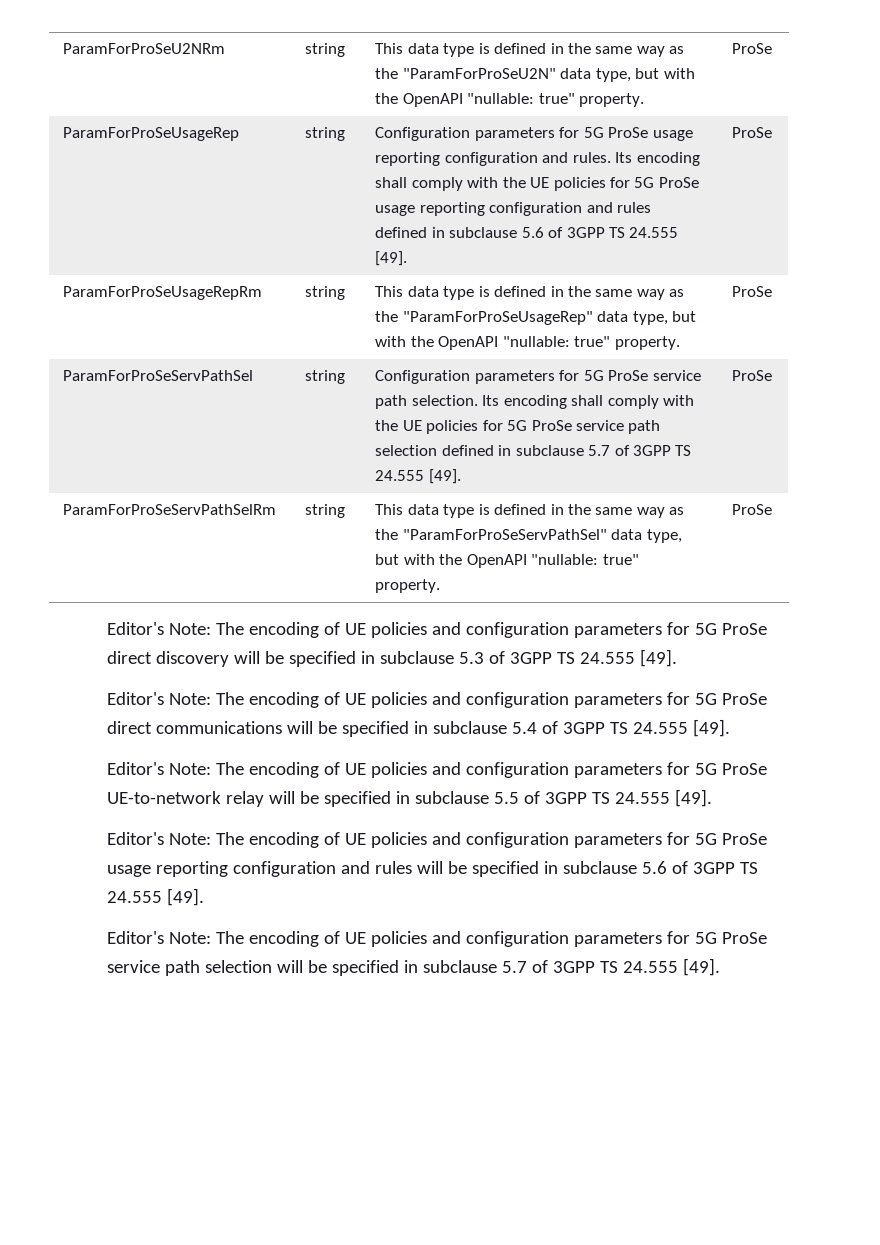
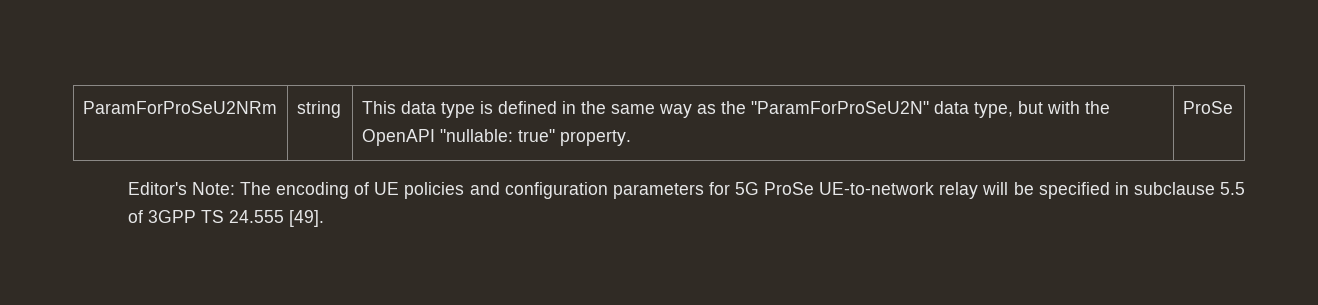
- ParamForProSeUsageRep | string | Configuration parameters for 5G ProSe usage reporting configuration and rules. Its encoding shall comply with the UE policies for 5G ProSe usage reporting configuration and rules defined in subclause 5.6 of 3GPP TS 24.555 [49]. | ProSe
- ParamForProSeUsageRepRm | string | This data type is defined in the same way as the "ParamForProSeUsageRep" data type, but with the OpenAPI "nullable: true" property. | ProSe
- ParamForProSeServPathSel | string | Configuration parameters for 5G ProSe service path selection. Its encoding shall comply with the UE policies for 5G ProSe service path selection defined in subclause 5.7 of 3GPP TS 24.555 [49]. | ProSe
- ParamForProSeServPathSelRm | string | This data type is defined in the same way as the "ParamForProSeServPathSel" data type, but with the OpenAPI "nullable: true" property. | ProSe
- Editor's Note: The encoding of UE policies and configuration parameters for 5G ProSe direct discovery will be specified in subclause 5.3 of 3GPP TS 24.555 [49].
- Editor's Note: The encoding of UE policies and configuration parameters for 5G ProSe direct communications will be specified in subclause 5.4 of 3GPP TS 24.555 [49].
- Editor's Note: The encoding of UE policies and configuration parameters for 5G ProSe usage reporting configuration and rules will be specified in subclause 5.6 of 3GPP TS 24.555 [49].
- Editor's Note: The encoding of UE policies and configuration parameters for 5G ProSe service path selection will be specified in subclause 5.7 of 3GPP TS 24.555 [49].

